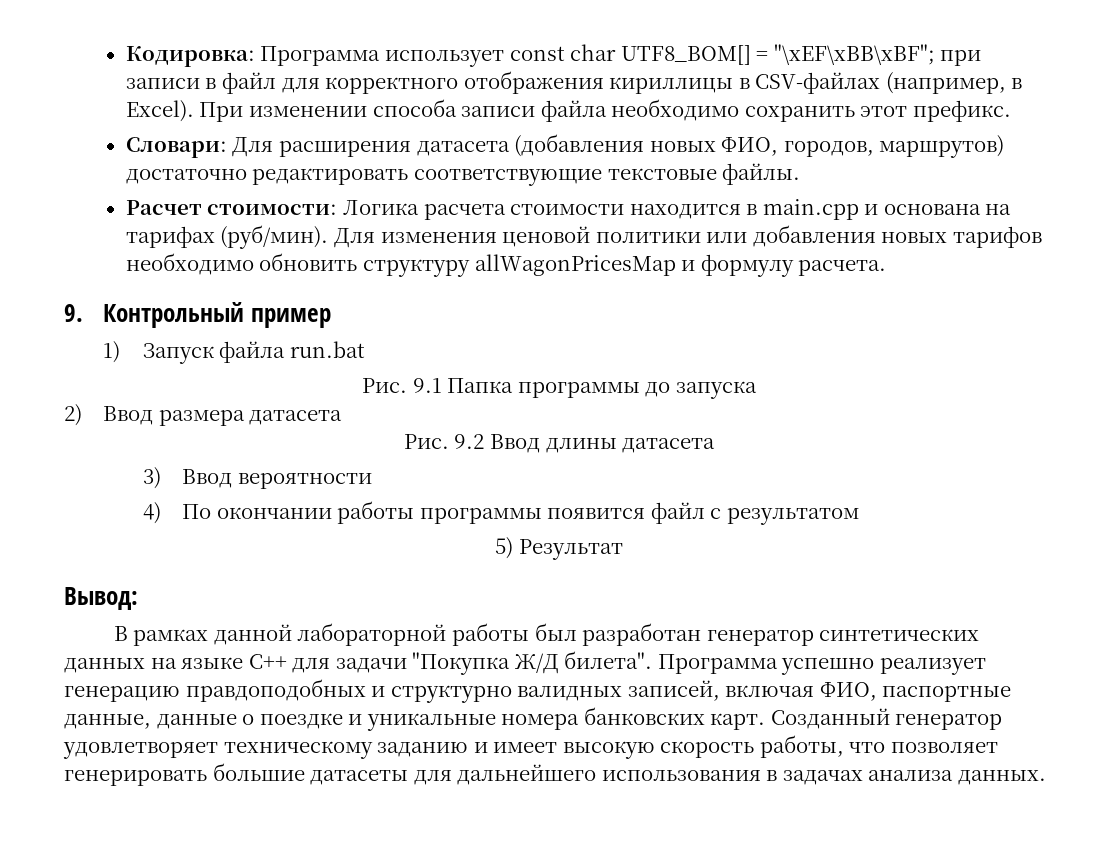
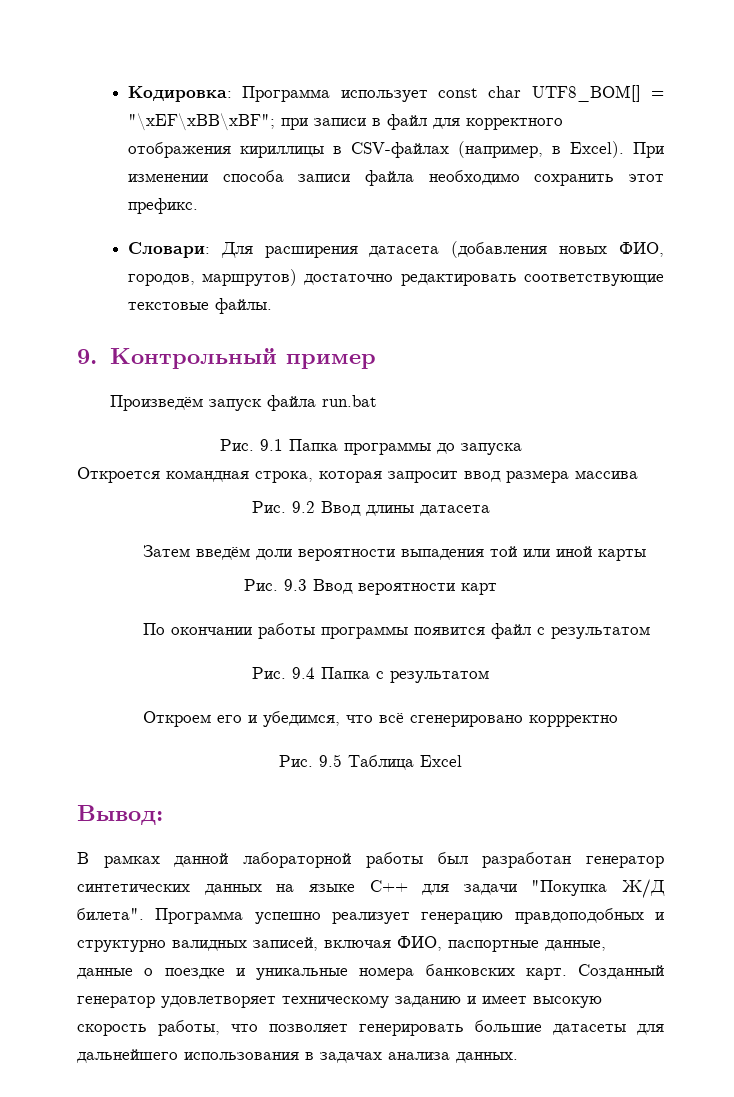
- Расчет стоимости: Логика расчета стоимости находится в main.cpp и основана на тарифах (руб/мин). Для изменения ценовой политики или добавления новых тарифов необходимо обновить структуру allWagonPricesMap и формулу расчета.
- 1) Запуск файла run.bat
+ Произведём запуск файла run.bat
- 2) Ввод размера датасета
+ Откроется командная строка, которая запросит ввод размера массива
- 3) Ввод вероятности
- 4) По окончании работы программы появится файл с результатом
+ Затем введём доли вероятности выпадения той или иной карты
+ Рис. 9.3 Ввод вероятности карт
+ По окончании работы программы появится файл с результатом
- 5) Результат
+ Рис. 9.4 Папка с результатом
+ Откроем его и убедимся, что всё сгенерировано коррректно
+ Рис. 9.5 Таблица Excel

